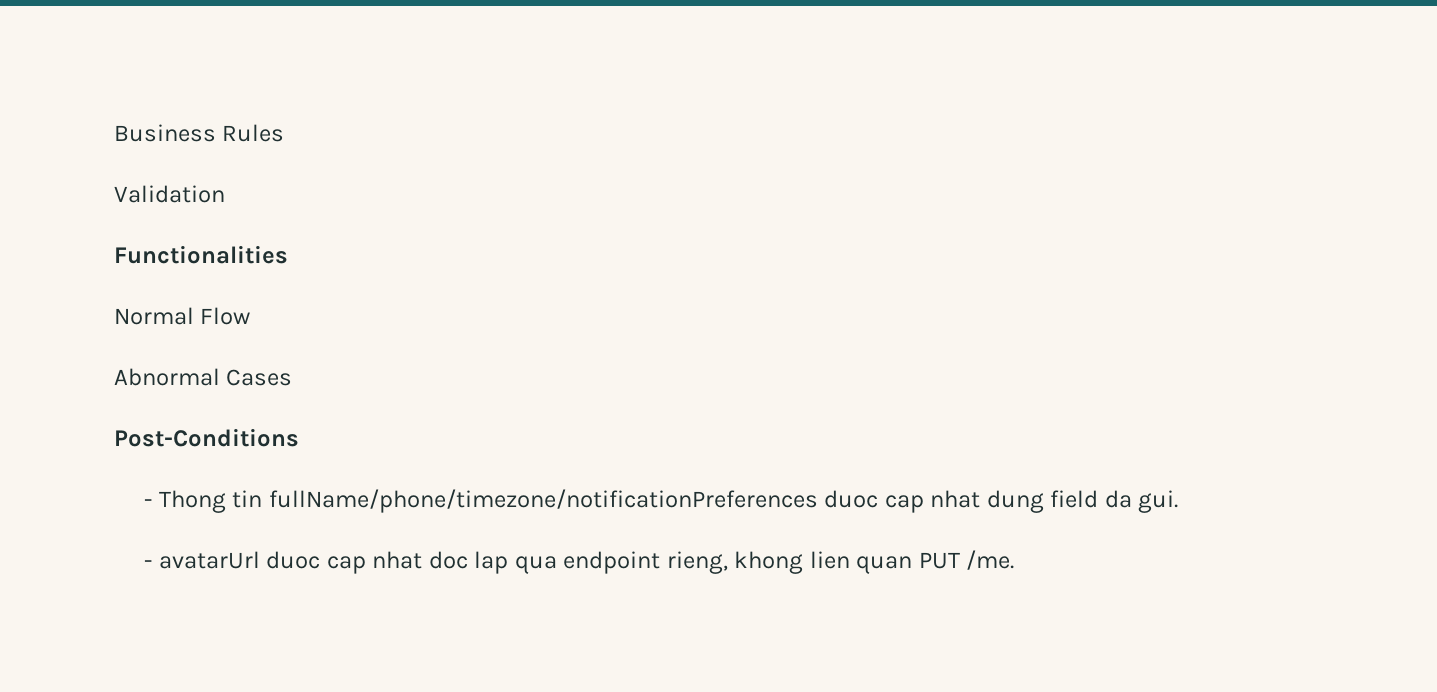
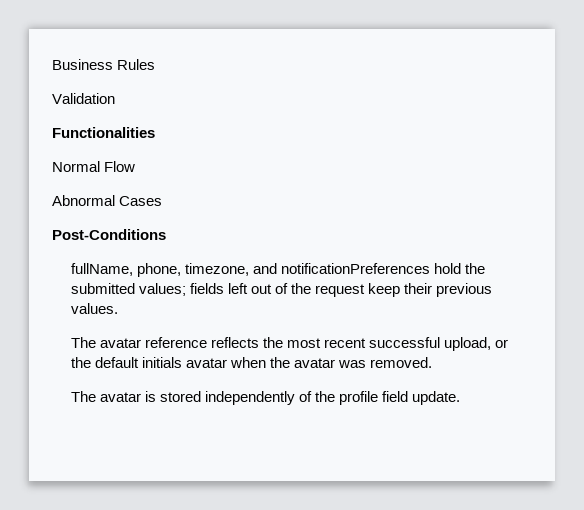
- - Thong tin fullName/phone/timezone/notificationPreferences duoc cap nhat dung field da gui.
- - avatarUrl duoc cap nhat doc lap qua endpoint rieng, khong lien quan PUT /me.
+ fullName, phone, timezone, and notificationPreferences hold the submitted values; fields left out of the request keep their previous values.
+ The avatar reference reflects the most recent successful upload, or the default initials avatar when the avatar was removed.
+ The avatar is stored independently of the profile field update.

